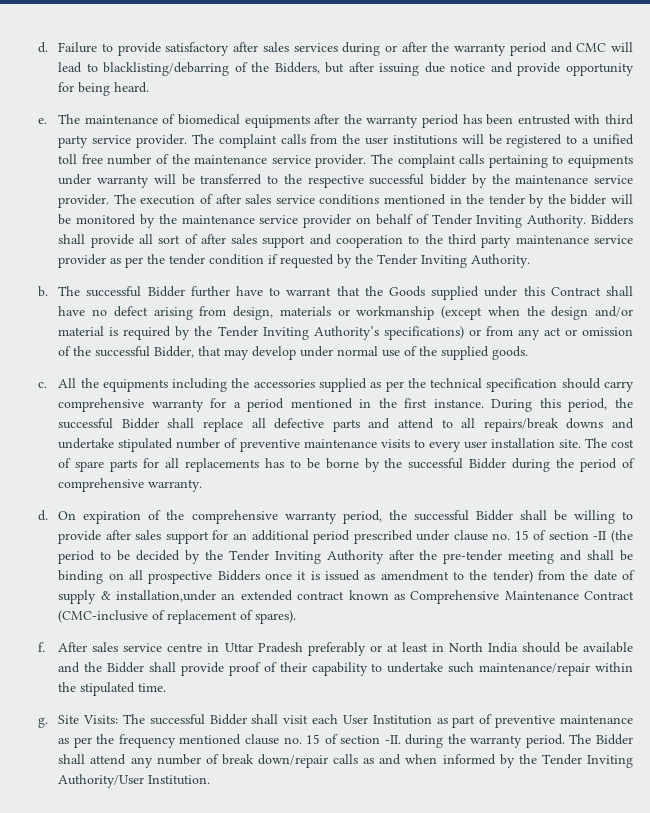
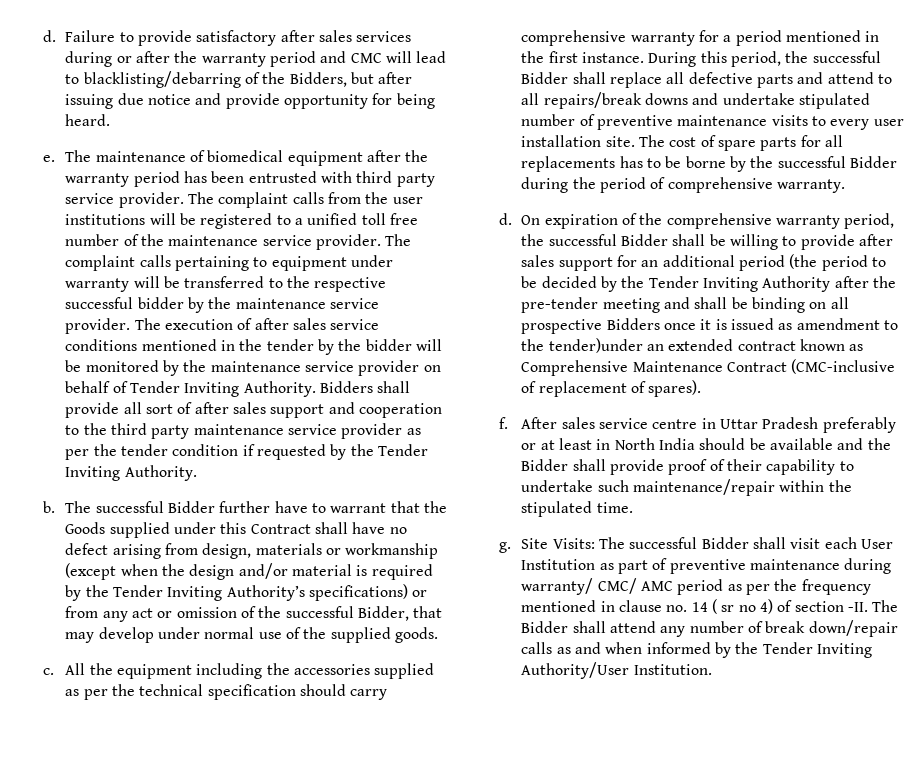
- The maintenance of biomedical equipments after the warranty period has been entrusted with third party service provider.
+ The maintenance of biomedical equipment after the warranty period has been entrusted with third party service provider.
- The complaint calls pertaining to equipments under warranty will be transferred to the respective successful bidder by the maintenance service provider.
+ The complaint calls pertaining to equipment under warranty will be transferred to the respective successful bidder by the maintenance service provider.
- All the equipments including the accessories supplied as per the technical specification should carry comprehensive warranty for a period mentioned in the first instance.
+ All the equipment including the accessories supplied as per the technical specification should carry comprehensive warranty for a period mentioned in the first instance.
- On expiration of the comprehensive warranty period, the successful Bidder shall be willing to provide after sales support for an additional period prescribed under clause no. 15 of section -II (the period to be decided by the Tender Inviting Authority after the pre-tender meeting and shall be binding on all prospective Bidders once it is issued as amendment to the tender) from the date of supply & installation,under an extended contract known as Comprehensive Maintenance Contract (CMC-inclusive of replacement of spares).
+ On expiration of the comprehensive warranty period, the successful Bidder shall be willing to provide after sales support for an additional period (the period to be decided by the Tender Inviting Authority after the pre-tender meeting and shall be binding on all prospective Bidders once it is issued as amendment to the tender)under an extended contract known as Comprehensive Maintenance Contract (CMC-inclusive of replacement of spares).
- Site Visits: The successful Bidder shall visit each User Institution as part of preventive maintenance as per the frequency mentioned clause no. 15 of section -II. during the warranty period.
+ Site Visits: The successful Bidder shall visit each User Institution as part of preventive maintenance during warranty/ CMC/ AMC period as per the frequency mentioned in clause no. 14 ( sr no 4) of section -II.

